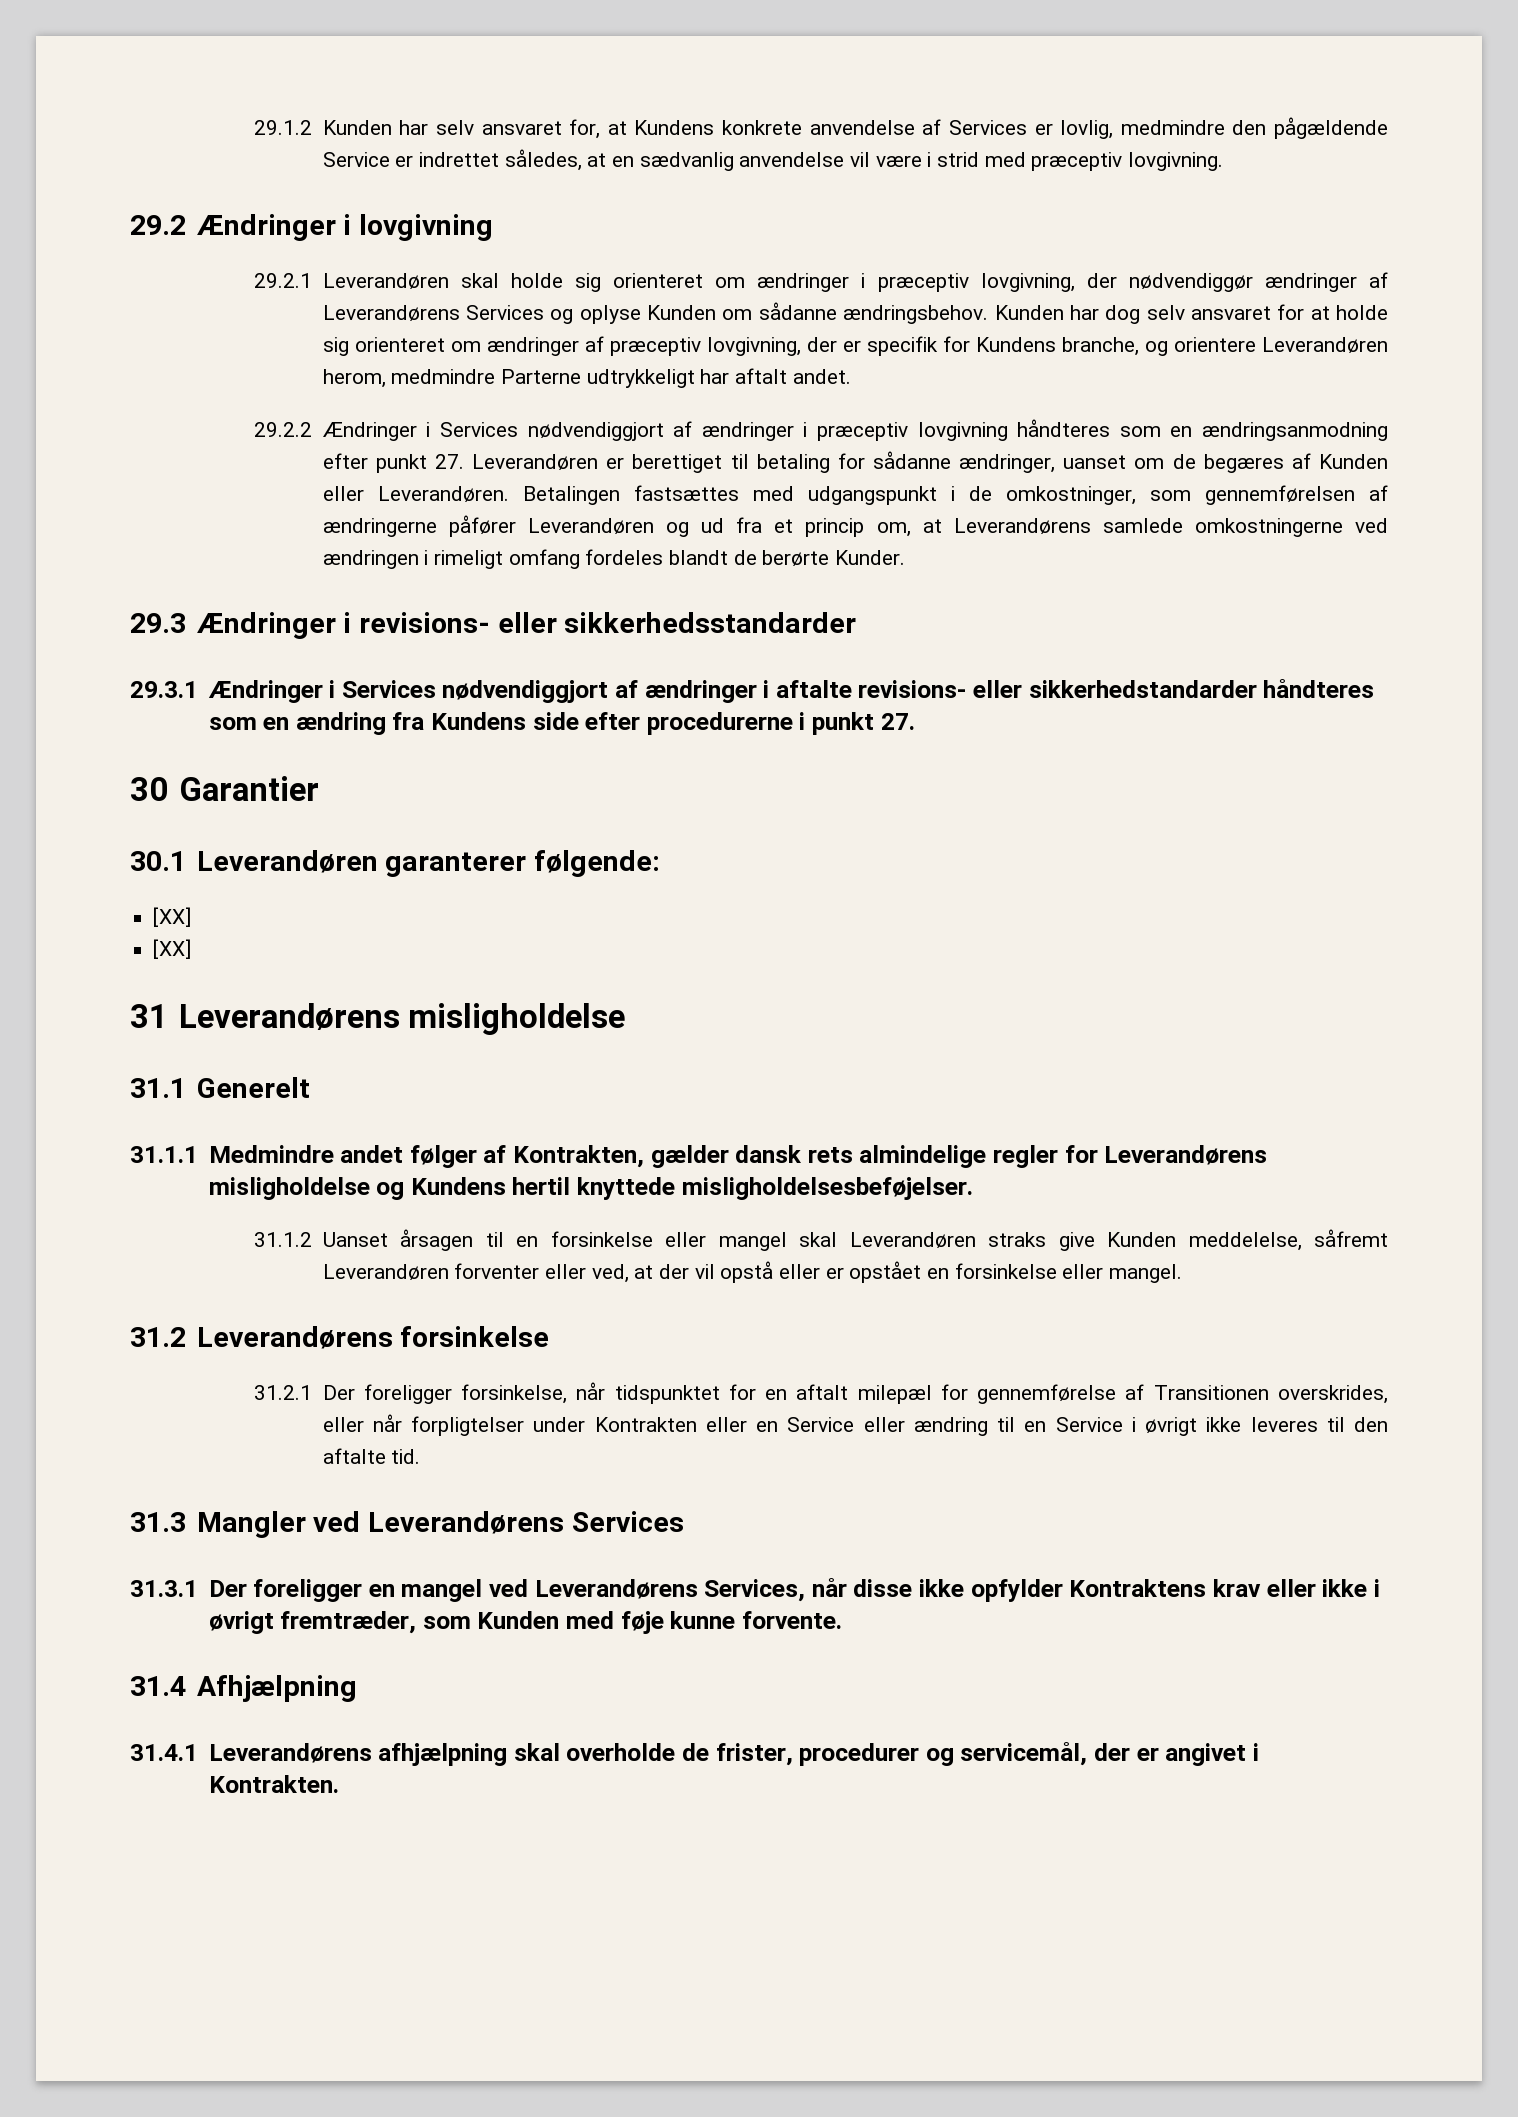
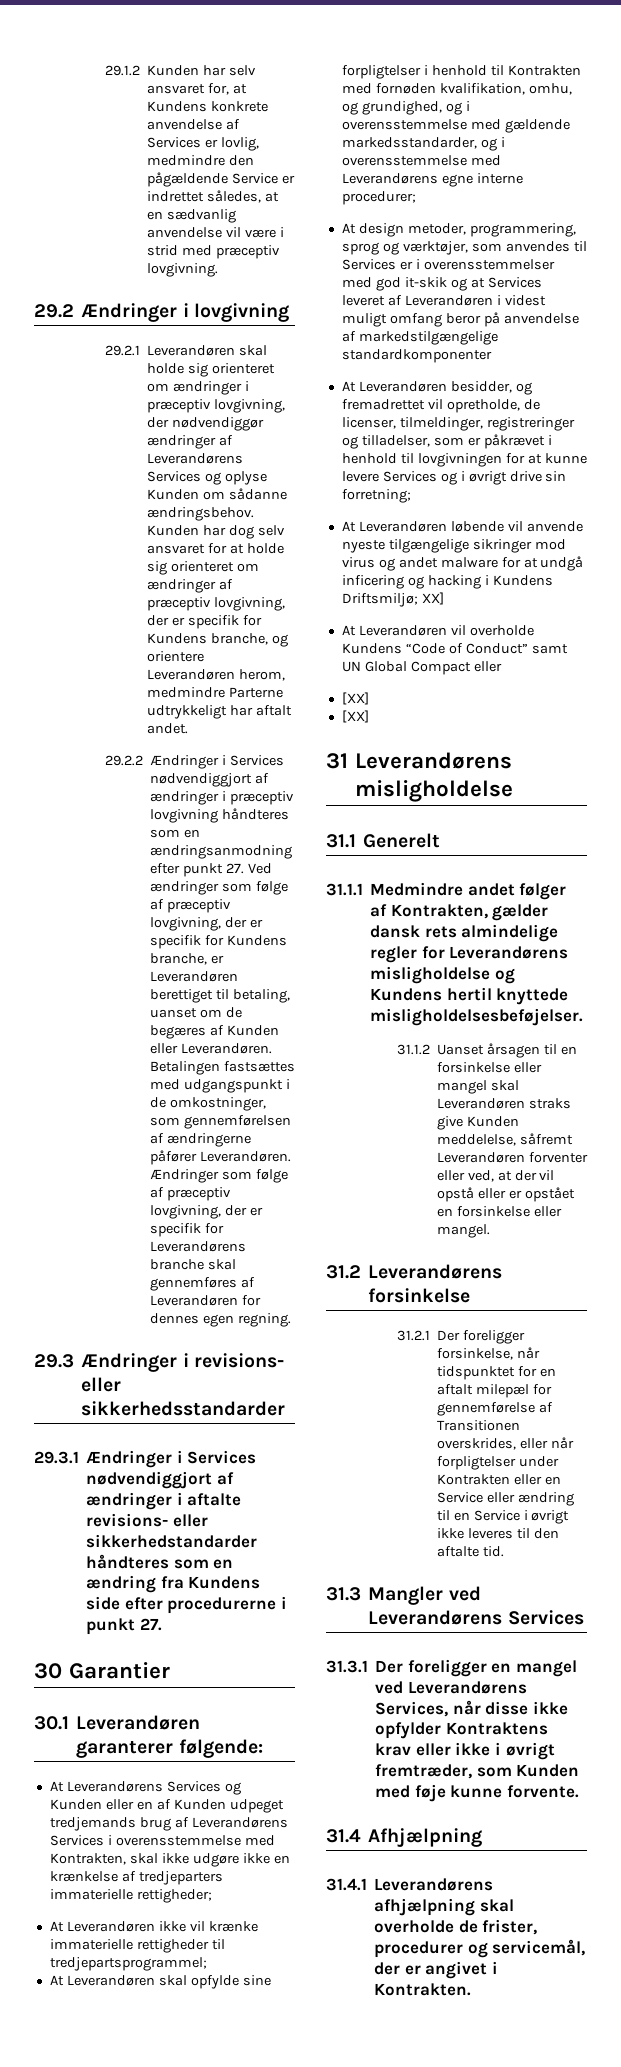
- 29.2.2 Ændringer i Services nødvendiggjort af ændringer i præceptiv lovgivning håndteres som en ændringsanmodning efter punkt 27. Leverandøren er berettiget til betaling for sådanne ændringer, uanset om de begæres af Kunden eller Leverandøren.
+ 29.2.2 Ændringer i Services nødvendiggjort af ændringer i præceptiv lovgivning håndteres som en ændringsanmodning efter punkt 27. Ved ændringer som følge af præceptiv lovgivning, der er specifik for Kundens branche, er Leverandøren berettiget til betaling, uanset om de begæres af Kunden eller Leverandøren.
- Betalingen fastsættes med udgangspunkt i de omkostninger, som gennemførelsen af ændringerne påfører Leverandøren og ud fra et princip om, at Leverandørens samlede omkostningerne ved ændringen i rimeligt omfang fordeles blandt de berørte Kunder.
+ Betalingen fastsættes med udgangspunkt i de omkostninger, som gennemførelsen af ændringerne påfører Leverandøren. Ændringer som følge af præceptiv lovgivning, der er specifik for Leverandørens branche skal gennemføres af Leverandøren for dennes egen regning.
+ At Leverandørens Services og Kunden eller en af Kunden udpeget tredjemands brug af Leverandørens Services i overensstemmelse med Kontrakten, skal ikke udgøre ikke en krænkelse af tredjeparters immaterielle rettigheder;
+ At Leverandøren ikke vil krænke immaterielle rettigheder til tredjepartsprogrammel;
+ At Leverandøren skal opfylde sine forpligtelser i henhold til Kontrakten med fornøden kvalifikation, omhu, og grundighed, og i overensstemmelse med gældende markedsstandarder, og i overensstemmelse med Leverandørens egne interne procedurer;
+ At design metoder, programmering, sprog og værktøjer, som anvendes til Services er i overensstemmelser med god it-skik og at Services leveret af Leverandøren i videst muligt omfang beror på anvendelse af markedstilgængelige standardkomponenter
+ At Leverandøren besidder, og fremadrettet vil opretholde, de licenser, tilmeldinger, registreringer og tilladelser, som er påkrævet i henhold til lovgivningen for at kunne levere Services og i øvrigt drive sin forretning;
+ At Leverandøren løbende vil anvende nyeste tilgængelige sikringer mod virus og andet malware for at undgå inficering og hacking i Kundens Driftsmiljø; XX]
+ At Leverandøren vil overholde Kundens “Code of Conduct” samt UN Global Compact eller

